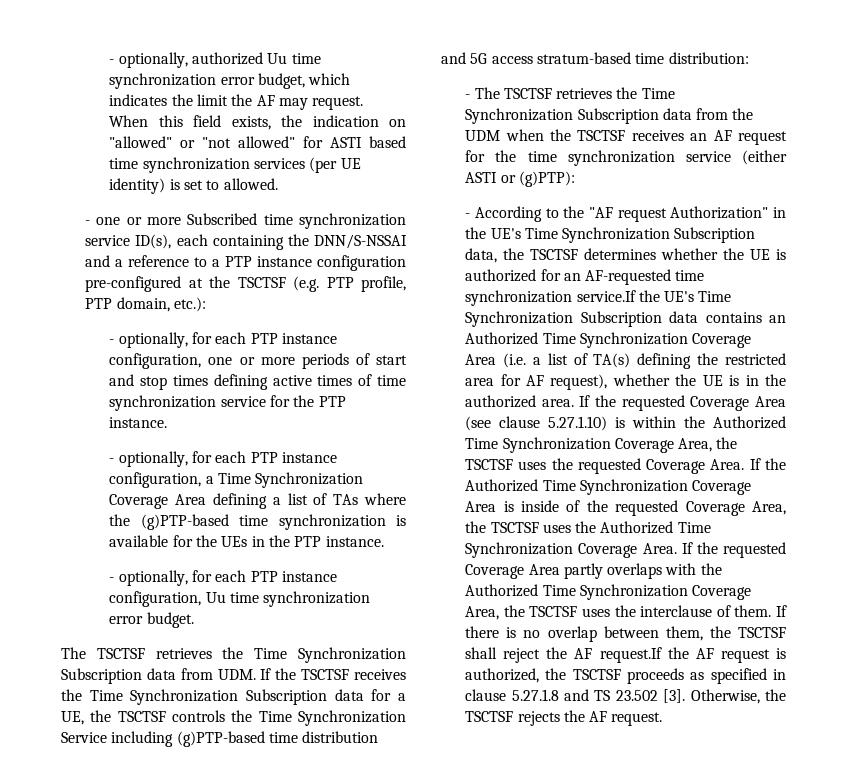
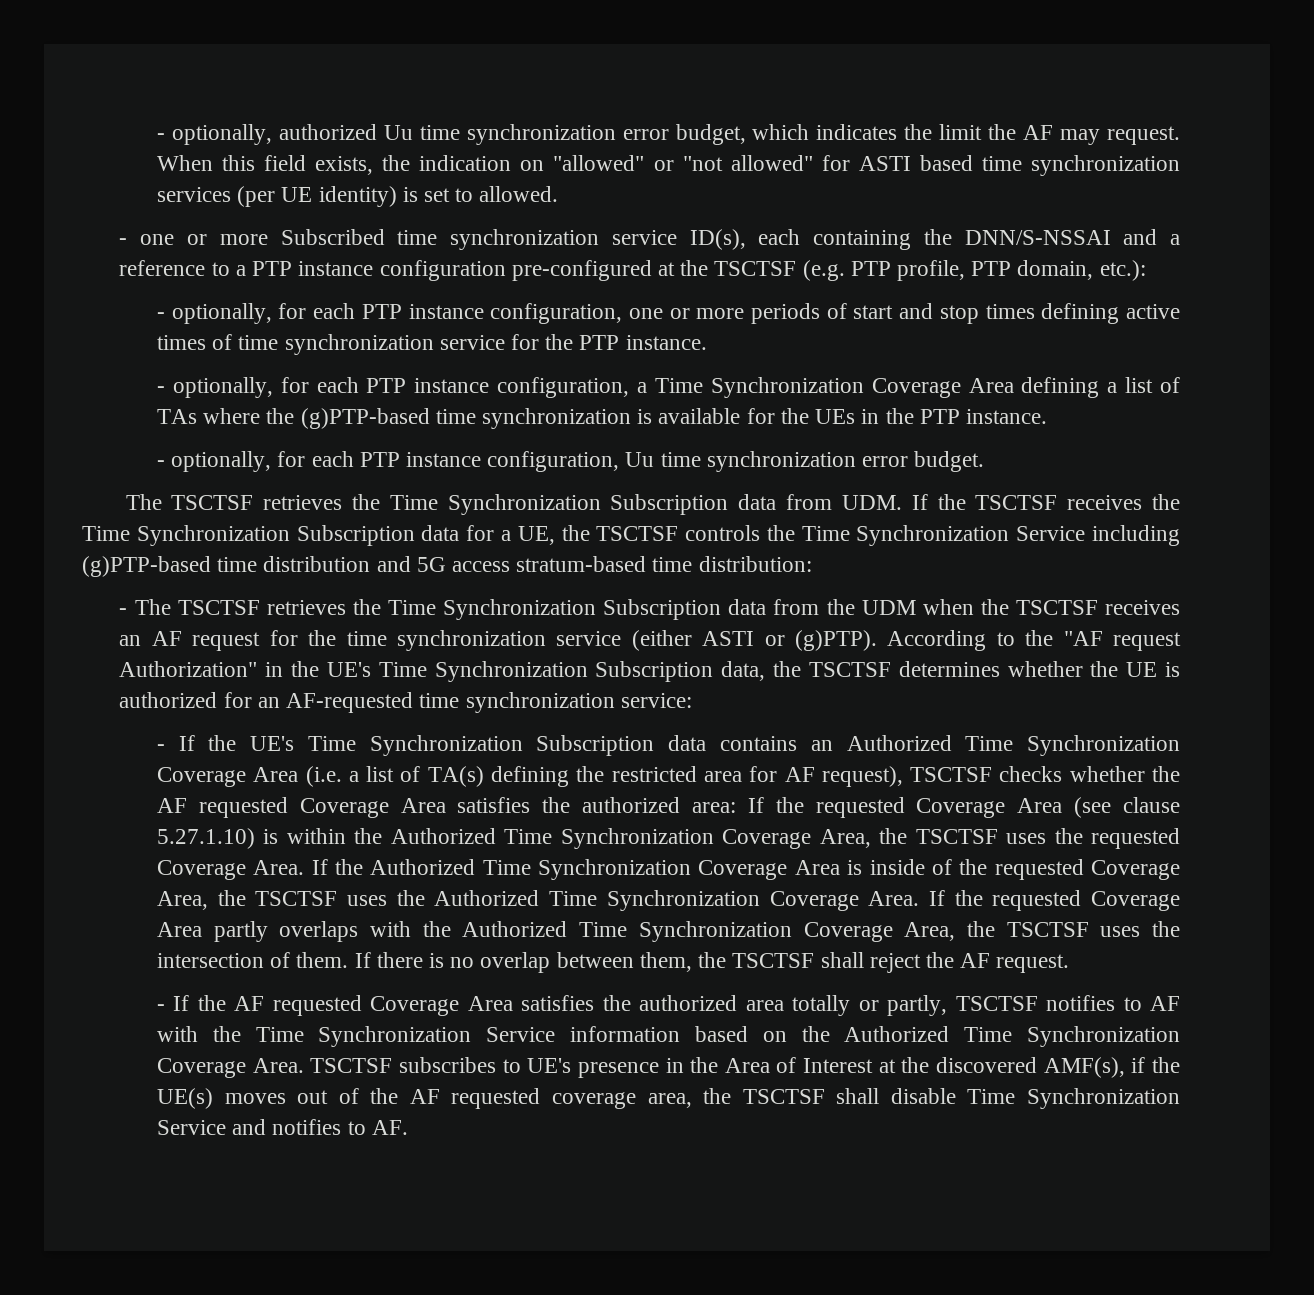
- - The TSCTSF retrieves the Time Synchronization Subscription data from the UDM when the TSCTSF receives an AF request for the time synchronization service (either ASTI or (g)PTP):
- - According to the "AF request Authorization" in the UE's Time Synchronization Subscription data, the TSCTSF determines whether the UE is authorized for an AF-requested time synchronization service.If the UE's Time Synchronization Subscription data contains an Authorized Time Synchronization Coverage Area (i.e. a list of TA(s) defining the restricted area for AF request), whether the UE is in the authorized area.
+ - The TSCTSF retrieves the Time Synchronization Subscription data from the UDM when the TSCTSF receives an AF request for the time synchronization service (either ASTI or (g)PTP). According to the "AF request Authorization" in the UE's Time Synchronization Subscription data, the TSCTSF determines whether the UE is authorized for an AF-requested time synchronization service:
+ - If the UE's Time Synchronization Subscription data contains an Authorized Time Synchronization Coverage Area (i.e. a list of TA(s) defining the restricted area for AF request), TSCTSF checks whether the AF requested Coverage Area satisfies the authorized area:
- If the requested Coverage Area partly overlaps with the Authorized Time Synchronization Coverage Area, the TSCTSF uses the interclause of them.
+ If the requested Coverage Area partly overlaps with the Authorized Time Synchronization Coverage Area, the TSCTSF uses the intersection of them.
- If there is no overlap between them, the TSCTSF shall reject the AF request.If the AF request is authorized, the TSCTSF proceeds as specified in clause 5.27.1.8 and TS 23.502 [3]. Otherwise, the TSCTSF rejects the AF request.
+ If there is no overlap between them, the TSCTSF shall reject the AF request.
+ - If the AF requested Coverage Area satisfies the authorized area totally or partly, TSCTSF notifies to AF with the Time Synchronization Service information based on the Authorized Time Synchronization Coverage Area. TSCTSF subscribes to UE's presence in the Area of Interest at the discovered AMF(s), if the UE(s) moves out of the AF requested coverage area, the TSCTSF shall disable Time Synchronization Service and notifies to AF.

